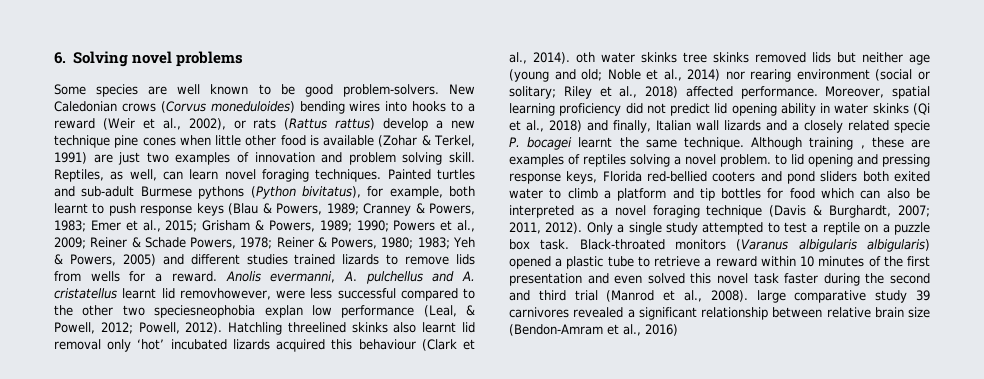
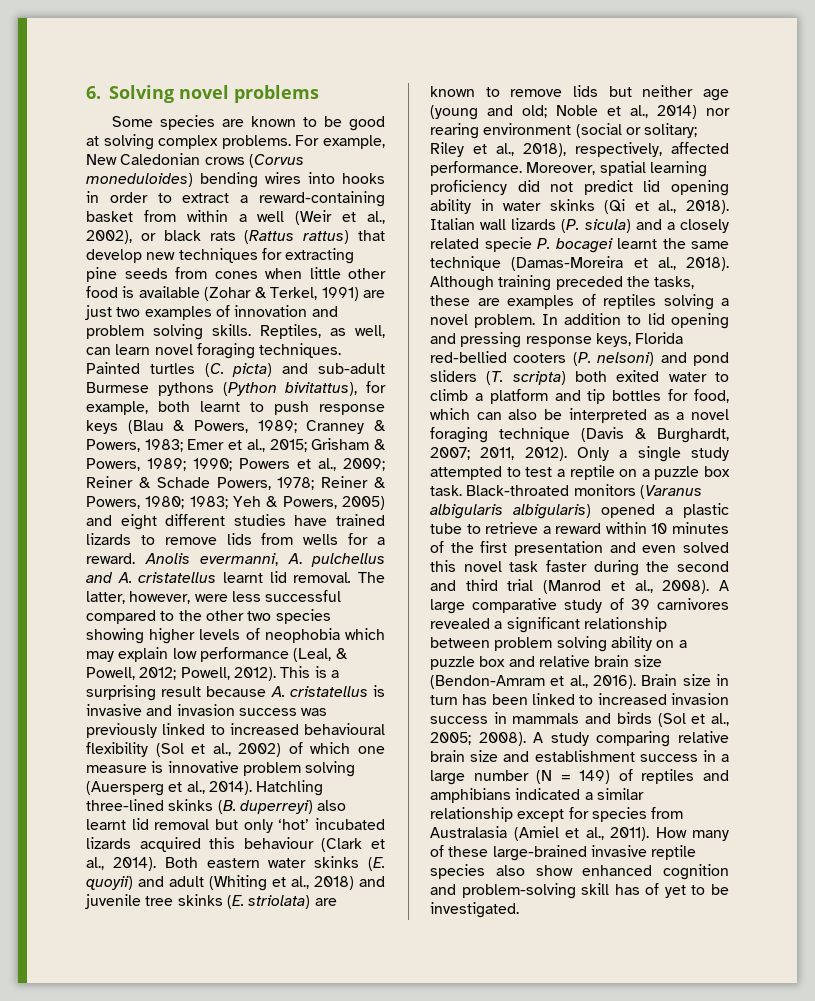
- Some species are well known to be good problem-solvers. New Caledonian crows (Corvus moneduloides) bending wires into hooks to a reward (Weir et al., 2002), or rats (Rattus rattus) develop a new technique pine cones when little other food is available (Zohar & Terkel, 1991) are just two examples of innovation and problem solving skill.
+ Some species are known to be good at solving complex problems. For example, New Caledonian crows (Corvus moneduloides) bending wires into hooks in order to extract a reward-containing basket from within a well (Weir et al., 2002), or black rats (Rattus rattus) that develop new techniques for extracting pine seeds from cones when little other food is available (Zohar & Terkel, 1991) are just two examples of innovation and problem solving skills.
- Painted turtles and sub-adult Burmese pythons (Python bivitatus), for example, both learnt to push response keys (Blau & Powers, 1989;
+ Painted turtles (C. picta) and sub-adult Burmese pythons (Python bivitattus), for example, both learnt to push response keys (Blau & Powers, 1989;
- Yeh & Powers, 2005) and different studies trained lizards to remove lids from wells for a reward.
+ Yeh & Powers, 2005) and eight different studies have trained lizards to remove lids from wells for a reward.
- Anolis evermanni, A. pulchellus and A. cristatellus learnt lid removhowever, were less successful compared to the other two speciesneophobia explan low performance (Leal, & Powell, 2012; Powell, 2012).
+ Anolis evermanni, A. pulchellus and A. cristatellus learnt lid removal. The latter, however, were less successful compared to the other two species showing higher levels of neophobia which may explain low performance (Leal, & Powell, 2012; Powell, 2012).
- Hatchling threelined skinks also learnt lid removal only ‘hot’ incubated lizards acquired this behaviour (Clark et al., 2014). oth water skinks tree skinks removed lids but neither age (young and old; Noble et al., 2014) nor rearing environment (social or solitary; Riley et al., 2018) affected performance.
+ This is a surprising result because A. cristatellus is invasive and invasion success was previously linked to increased behavioural flexibility (Sol et al., 2002) of which one measure is innovative problem solving (Auersperg et al., 2014). Hatchling three-lined skinks (B. duperreyi) also learnt lid removal but only ‘hot’ incubated lizards acquired this behaviour (Clark et al., 2014). Both eastern water skinks (E. quoyii) and adult (Whiting et al., 2018) and juvenile tree skinks (E. striolata) are known to remove lids but neither age (young and old; Noble et al., 2014) nor rearing environment (social or solitary; Riley et al., 2018), respectively, affected performance.
- Moreover, spatial learning proficiency did not predict lid opening ability in water skinks (Qi et al., 2018) and finally, Italian wall lizards and a closely related specie P. bocagei learnt the same technique. Although training , these are examples of reptiles solving a novel problem. to lid opening and pressing response keys, Florida red-bellied cooters and pond sliders both exited water to climb a platform and tip bottles for food which can also be interpreted as a novel foraging technique (Davis & Burghardt, 2007;
+ Moreover, spatial learning proficiency did not predict lid opening ability in water skinks (Qi et al., 2018). Italian wall lizards (P. sicula) and a closely related specie P. bocagei learnt the same technique (Damas-Moreira et al., 2018). Although training preceded the tasks, these are examples of reptiles solving a novel problem. In addition to lid opening and pressing response keys, Florida red-bellied cooters (P. nelsoni) and pond sliders (T. scripta) both exited water to climb a platform and tip bottles for food, which can also be interpreted as a novel foraging technique (Davis & Burghardt, 2007;
- Black-throated monitors (Varanus albigularis albigularis) opened a plastic tube to retrieve a reward within 10 minutes of the first presentation and even solved this novel task faster during the second and third trial (Manrod et al., 2008). large comparative study 39 carnivores revealed a significant relationship between relative brain size (Bendon-Amram et al., 2016)
+ Black-throated monitors (Varanus albigularis albigularis) opened a plastic tube to retrieve a reward within 10 minutes of the first presentation and even solved this novel task faster during the second and third trial (Manrod et al., 2008). A large comparative study of 39 carnivores revealed a significant relationship between problem solving ability on a puzzle box and relative brain size (Bendon-Amram et al., 2016). Brain size in turn has been linked to increased invasion success in mammals and birds (Sol et al., 2005; 2008). A study comparing relative brain size and establishment success in a large number (N = 149) of reptiles and amphibians indicated a similar relationship except for species from Australasia (Amiel et al., 2011). How many of these large-brained invasive reptile species also show enhanced cognition and problem-solving skill has of yet to be investigated.

